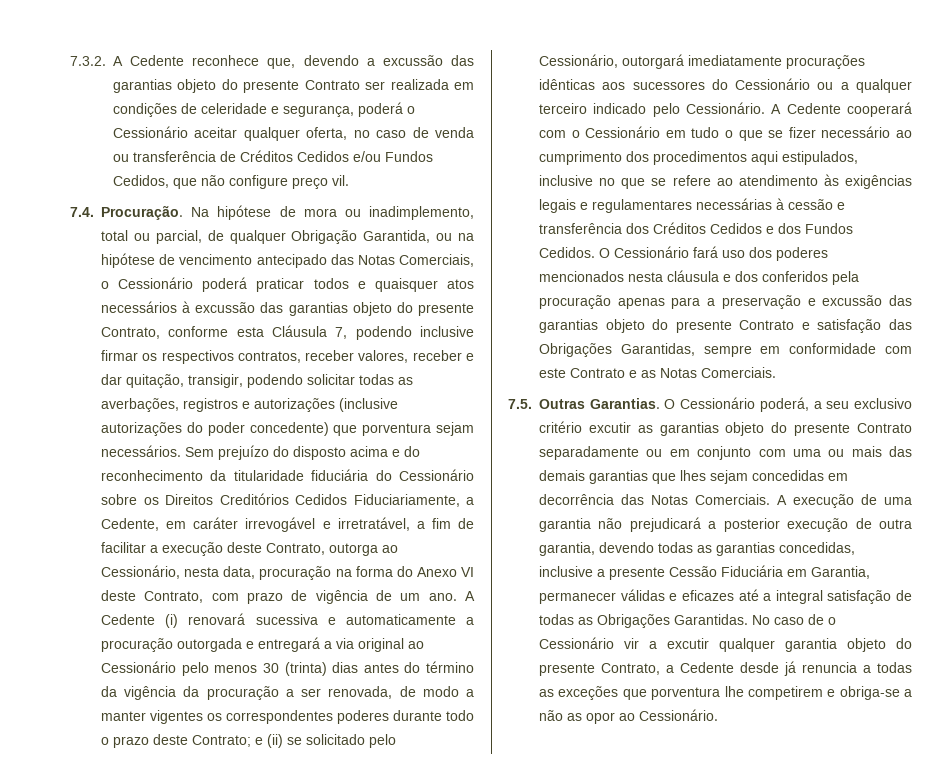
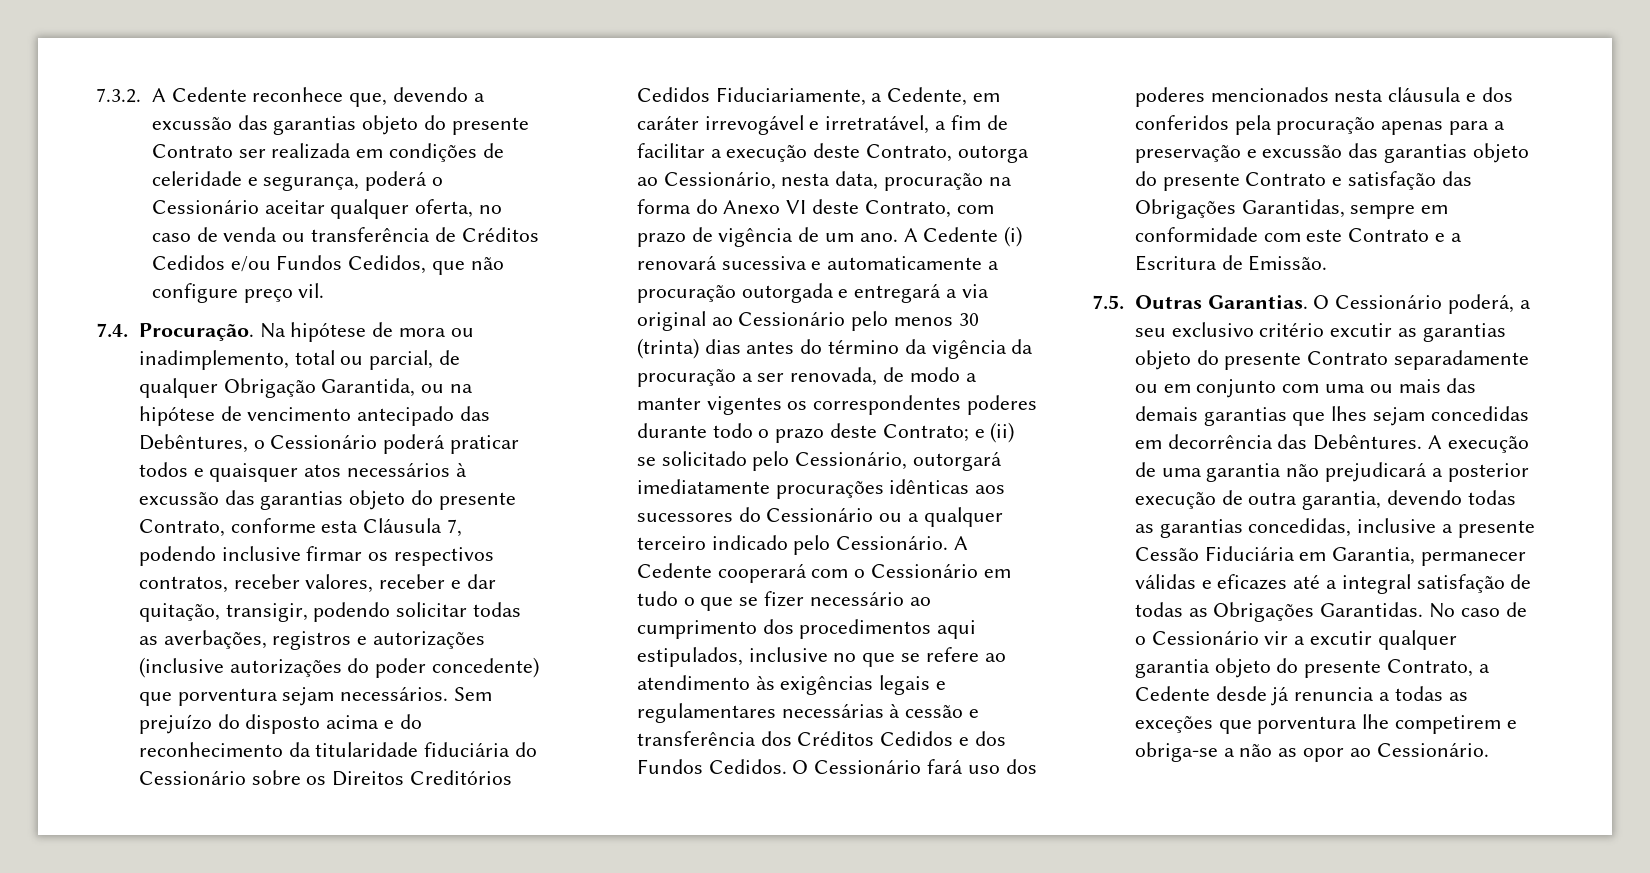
- Na hipótese de mora ou inadimplemento, total ou parcial, de qualquer Obrigação Garantida, ou na hipótese de vencimento antecipado das Notas Comerciais, o Cessionário poderá praticar todos e quaisquer atos necessários à excussão das garantias objeto do presente Contrato, conforme esta Cláusula 7, podendo inclusive firmar os respectivos contratos, receber valores, receber e dar quitação, transigir, podendo solicitar todas as averbações, registros e autorizações (inclusive autorizações do poder concedente) que porventura sejam necessários.
+ Na hipótese de mora ou inadimplemento, total ou parcial, de qualquer Obrigação Garantida, ou na hipótese de vencimento antecipado das Debêntures, o Cessionário poderá praticar todos e quaisquer atos necessários à excussão das garantias objeto do presente Contrato, conforme esta Cláusula 7, podendo inclusive firmar os respectivos contratos, receber valores, receber e dar quitação, transigir, podendo solicitar todas as averbações, registros e autorizações (inclusive autorizações do poder concedente) que porventura sejam necessários.
- O Cessionário fará uso dos poderes mencionados nesta cláusula e dos conferidos pela procuração apenas para a preservação e excussão das garantias objeto do presente Contrato e satisfação das Obrigações Garantidas, sempre em conformidade com este Contrato e as Notas Comerciais.
+ O Cessionário fará uso dos poderes mencionados nesta cláusula e dos conferidos pela procuração apenas para a preservação e excussão das garantias objeto do presente Contrato e satisfação das Obrigações Garantidas, sempre em conformidade com este Contrato e a Escritura de Emissão.
- O Cessionário poderá, a seu exclusivo critério excutir as garantias objeto do presente Contrato separadamente ou em conjunto com uma ou mais das demais garantias que lhes sejam concedidas em decorrência das Notas Comerciais.
+ O Cessionário poderá, a seu exclusivo critério excutir as garantias objeto do presente Contrato separadamente ou em conjunto com uma ou mais das demais garantias que lhes sejam concedidas em decorrência das Debêntures.

